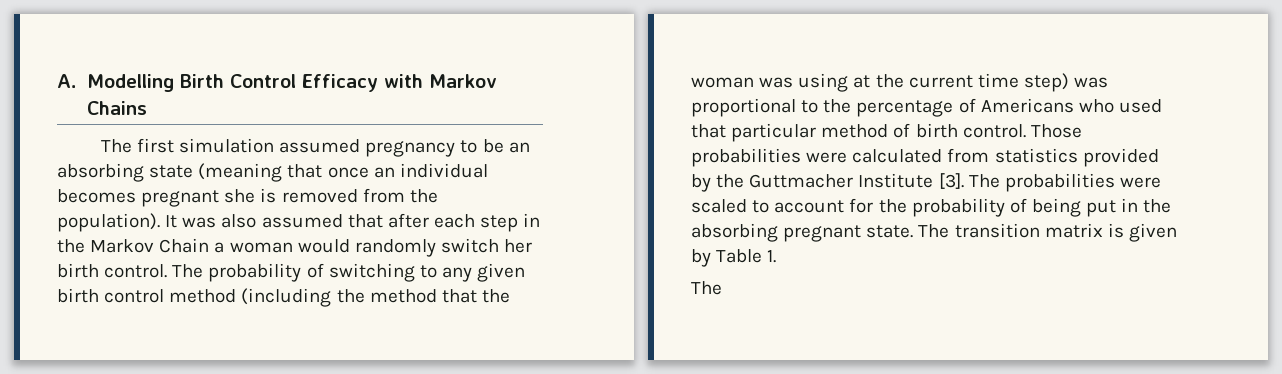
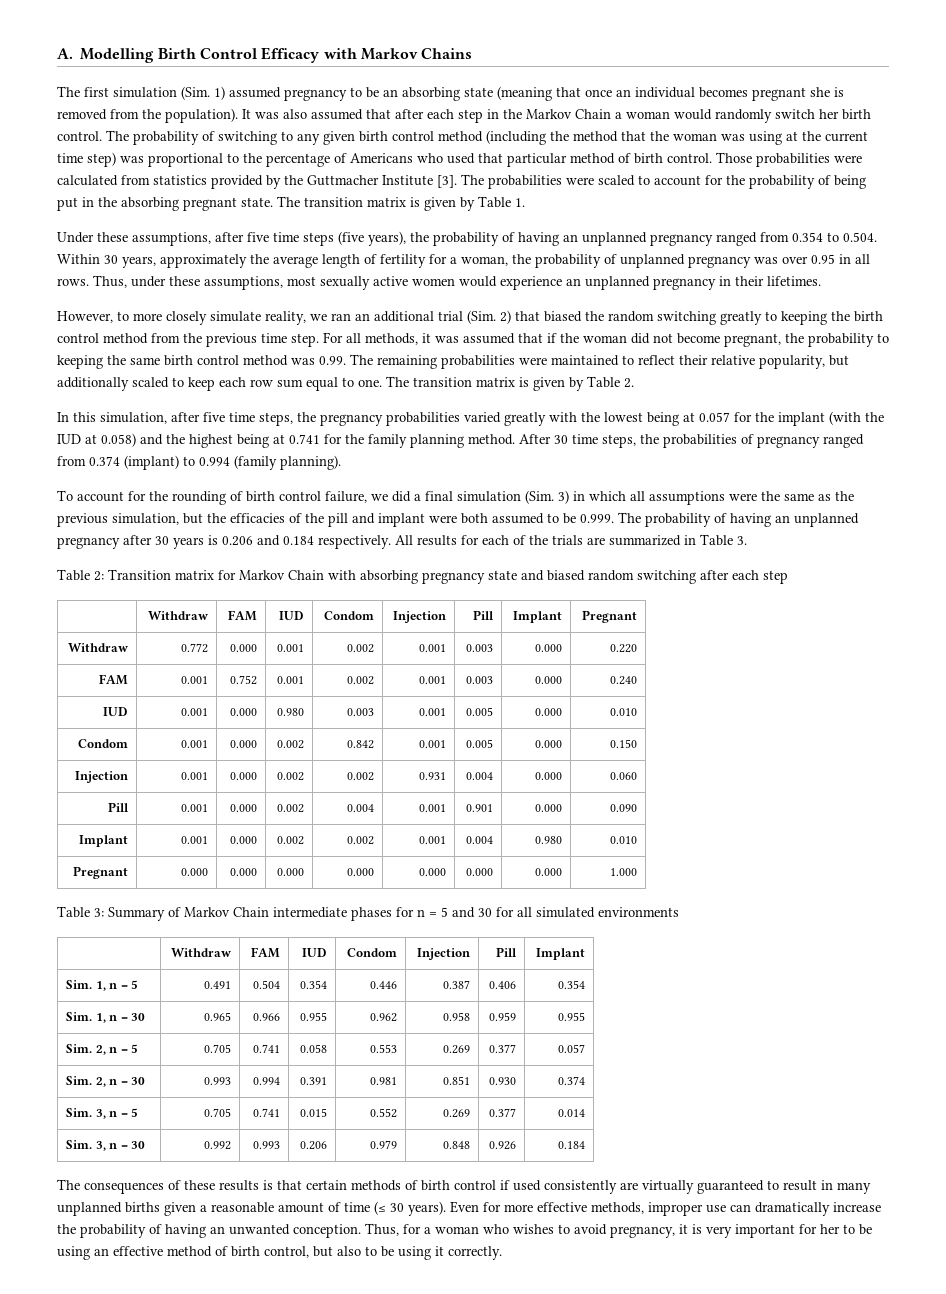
- The first simulation assumed pregnancy to be an absorbing state (meaning that once an individual becomes pregnant she is removed from the population).
+ The first simulation (Sim. 1) assumed pregnancy to be an absorbing state (meaning that once an individual becomes pregnant she is removed from the population).
  The transition matrix is given by Table 1.
- The
+ Under these assumptions, after five time steps (five years), the probability of having an unplanned pregnancy ranged from 0.354 to 0.504. Within 30 years, approximately the average length of fertility for a woman, the probability of unplanned pregnancy was over 0.95 in all rows. Thus, under these assumptions, most sexually active women would experience an unplanned pregnancy in their lifetimes.
+ However, to more closely simulate reality, we ran an additional trial (Sim. 2) that biased the random switching greatly to keeping the birth control method from the previous time step. For all methods, it was assumed that if the woman did not become pregnant, the probability to keeping the same birth control method was 0.99. The remaining probabilities were maintained to reflect their relative popularity, but additionally scaled to keep each row sum equal to one. The transition matrix is given by Table 2.
+ In this simulation, after five time steps, the pregnancy probabilities varied greatly with the lowest being at 0.057 for the implant (with the IUD at 0.058) and the highest being at 0.741 for the family planning method. After 30 time steps, the probabilities of pregnancy ranged from 0.374 (implant) to 0.994 (family planning).
+ To account for the rounding of birth control failure, we did a final simulation (Sim. 3) in which all assumptions were the same as the previous simulation, but the efficacies of the pill and implant were both assumed to be 0.999. The probability of having an unplanned pregnancy after 30 years is 0.206 and 0.184 respectively. All results for each of the trials are summarized in Table 3.
+ Table 2: Transition matrix for Markov Chain with absorbing pregnancy state and biased random switching after each step
+ | Withdraw | FAM | IUD | Condom | Injection | Pill | Implant | Pregnant
+ Withdraw | 0.772 | 0.000 | 0.001 | 0.002 | 0.001 | 0.003 | 0.000 | 0.220
+ FAM | 0.001 | 0.752 | 0.001 | 0.002 | 0.001 | 0.003 | 0.000 | 0.240
+ IUD | 0.001 | 0.000 | 0.980 | 0.003 | 0.001 | 0.005 | 0.000 | 0.010
+ Condom | 0.001 | 0.000 | 0.002 | 0.842 | 0.001 | 0.005 | 0.000 | 0.150
+ Injection | 0.001 | 0.000 | 0.002 | 0.002 | 0.931 | 0.004 | 0.000 | 0.060
+ Pill | 0.001 | 0.000 | 0.002 | 0.004 | 0.001 | 0.901 | 0.000 | 0.090
+ Implant | 0.001 | 0.000 | 0.002 | 0.002 | 0.001 | 0.004 | 0.980 | 0.010
+ Pregnant | 0.000 | 0.000 | 0.000 | 0.000 | 0.000 | 0.000 | 0.000 | 1.000
+ Table 3: Summary of Markov Chain intermediate phases for n = 5 and 30 for all simulated environments
+ | Withdraw | FAM | IUD | Condom | Injection | Pill | Implant
+ Sim. 1, n = 5 | 0.491 | 0.504 | 0.354 | 0.446 | 0.387 | 0.406 | 0.354
+ Sim. 1, n = 30 | 0.965 | 0.966 | 0.955 | 0.962 | 0.958 | 0.959 | 0.955
+ Sim. 2, n = 5 | 0.705 | 0.741 | 0.058 | 0.553 | 0.269 | 0.377 | 0.057
+ Sim. 2, n = 30 | 0.993 | 0.994 | 0.391 | 0.981 | 0.851 | 0.930 | 0.374
+ Sim. 3, n = 5 | 0.705 | 0.741 | 0.015 | 0.552 | 0.269 | 0.377 | 0.014
+ Sim. 3, n = 30 | 0.992 | 0.993 | 0.206 | 0.979 | 0.848 | 0.926 | 0.184
+ The consequences of these results is that certain methods of birth control if used consistently are virtually guaranteed to result in many unplanned births given a reasonable amount of time (≤ 30 years). Even for more effective methods, improper use can dramatically increase the probability of having an unwanted conception. Thus, for a woman who wishes to avoid pregnancy, it is very important for her to be using an effective method of birth control, but also to be using it correctly.

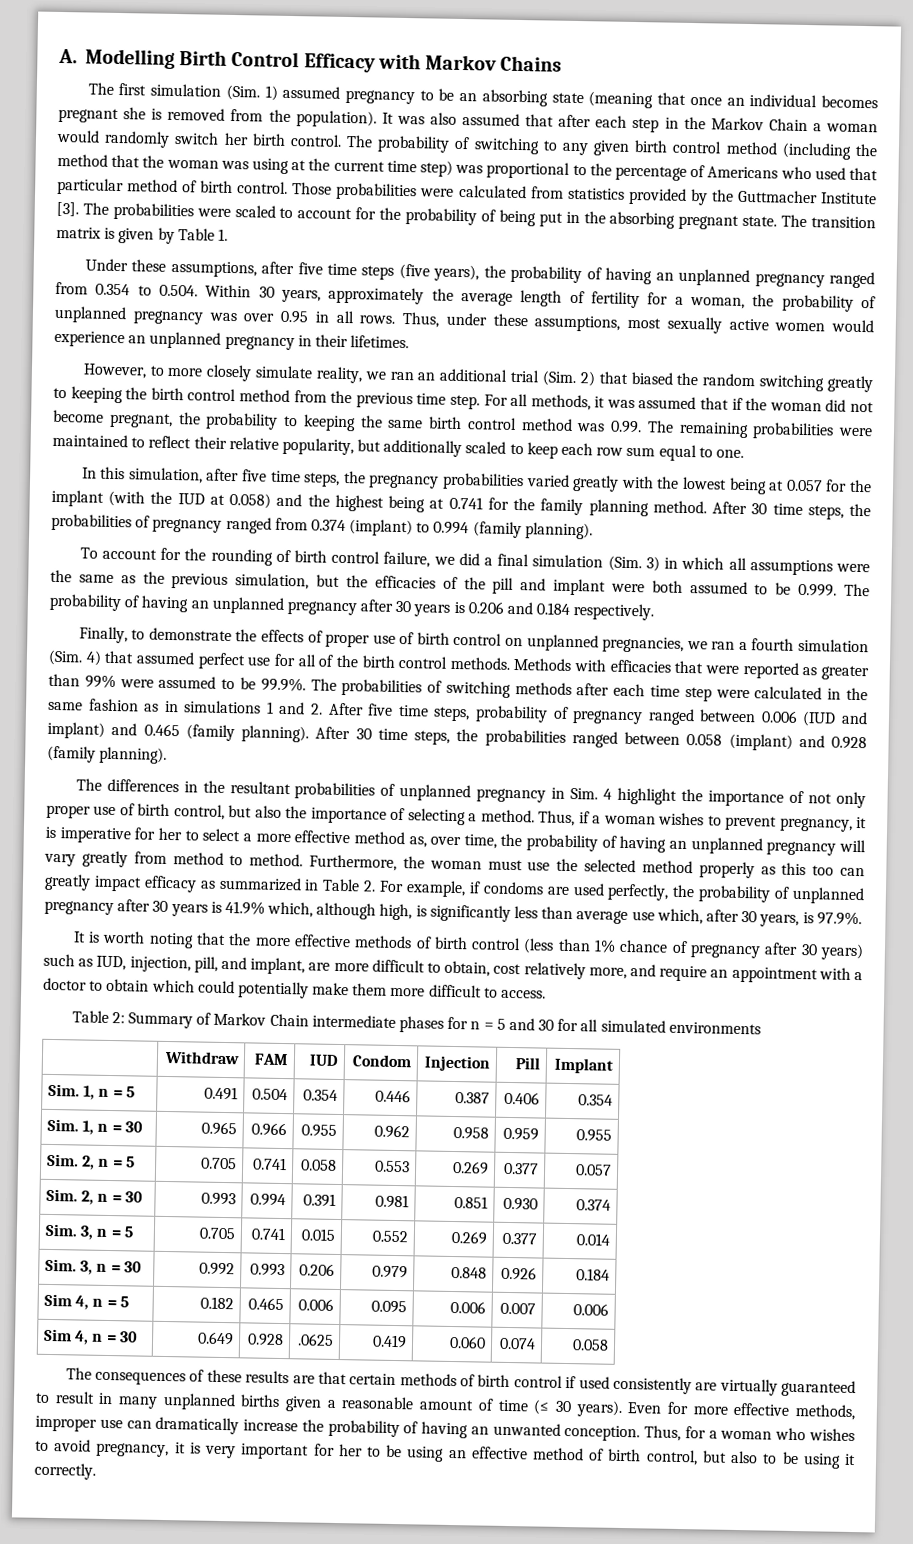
- The transition matrix is given by Table 2.
- To account for the rounding of birth control failure, we did a final simulation (Sim. 3) in which all assumptions were the same as the previous simulation, but the efficacies of the pill and implant were both assumed to be 0.999. The probability of having an unplanned pregnancy after 30 years is 0.206 and 0.184 respectively. All results for each of the trials are summarized in Table 3.
- Table 2: Transition matrix for Markov Chain with absorbing pregnancy state and biased random switching after each step
- | Withdraw | FAM | IUD | Condom | Injection | Pill | Implant | Pregnant
- Withdraw | 0.772 | 0.000 | 0.001 | 0.002 | 0.001 | 0.003 | 0.000 | 0.220
- FAM | 0.001 | 0.752 | 0.001 | 0.002 | 0.001 | 0.003 | 0.000 | 0.240
- IUD | 0.001 | 0.000 | 0.980 | 0.003 | 0.001 | 0.005 | 0.000 | 0.010
- Condom | 0.001 | 0.000 | 0.002 | 0.842 | 0.001 | 0.005 | 0.000 | 0.150
- Injection | 0.001 | 0.000 | 0.002 | 0.002 | 0.931 | 0.004 | 0.000 | 0.060
- Pill | 0.001 | 0.000 | 0.002 | 0.004 | 0.001 | 0.901 | 0.000 | 0.090
- Implant | 0.001 | 0.000 | 0.002 | 0.002 | 0.001 | 0.004 | 0.980 | 0.010
- Pregnant | 0.000 | 0.000 | 0.000 | 0.000 | 0.000 | 0.000 | 0.000 | 1.000
- Table 3:
+ To account for the rounding of birth control failure, we did a final simulation (Sim. 3) in which all assumptions were the same as the previous simulation, but the efficacies of the pill and implant were both assumed to be 0.999. The probability of having an unplanned pregnancy after 30 years is 0.206 and 0.184 respectively.
+ Finally, to demonstrate the effects of proper use of birth control on unplanned pregnancies, we ran a fourth simulation (Sim. 4) that assumed perfect use for all of the birth control methods. Methods with efficacies that were reported as greater than 99% were assumed to be 99.9%. The probabilities of switching methods after each time step were calculated in the same fashion as in simulations 1 and 2. After five time steps, probability of pregnancy ranged between 0.006 (IUD and implant) and 0.465 (family planning). After 30 time steps, the probabilities ranged between 0.058 (implant) and 0.928 (family planning).
+ The differences in the resultant probabilities of unplanned pregnancy in Sim. 4 highlight the importance of not only proper use of birth control, but also the importance of selecting a method. Thus, if a woman wishes to prevent pregnancy, it is imperative for her to select a more effective method as, over time, the probability of having an unplanned pregnancy will vary greatly from method to method. Furthermore, the woman must use the selected method properly as this too can greatly impact efficacy as summarized in Table 2. For example, if condoms are used perfectly, the probability of unplanned pregnancy after 30 years is 41.9% which, although high, is significantly less than average use which, after 30 years, is 97.9%.
+ It is worth noting that the more effective methods of birth control (less than 1% chance of pregnancy after 30 years) such as IUD, injection, pill, and implant, are more difficult to obtain, cost relatively more, and require an appointment with a doctor to obtain which could potentially make them more difficult to access.
+ Table 2:
+ Sim 4, n = 5 | 0.182 | 0.465 | 0.006 | 0.095 | 0.006 | 0.007 | 0.006
+ Sim 4, n = 30 | 0.649 | 0.928 | .0625 | 0.419 | 0.060 | 0.074 | 0.058
- The consequences of these results is that certain methods of birth control if used consistently are virtually guaranteed to result in many unplanned births given a reasonable amount of time (≤ 30 years).
+ The consequences of these results are that certain methods of birth control if used consistently are virtually guaranteed to result in many unplanned births given a reasonable amount of time (≤ 30 years).

